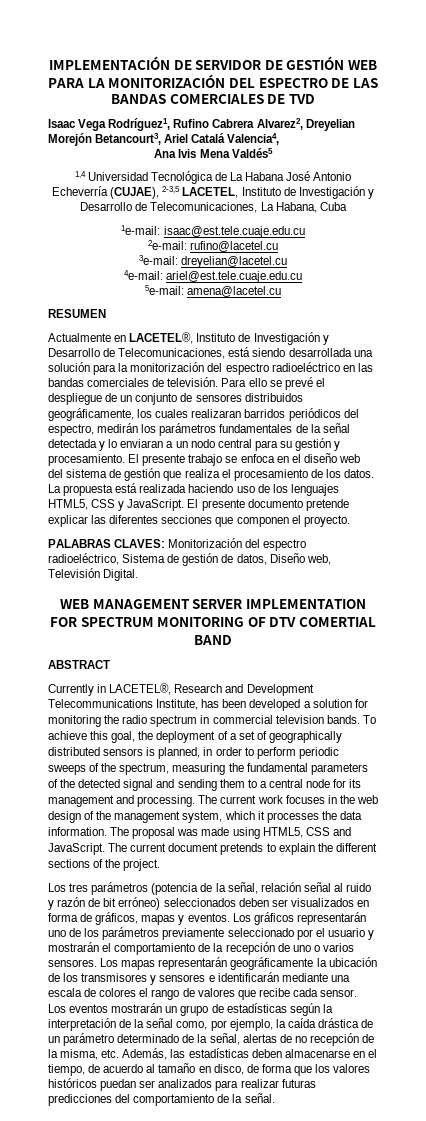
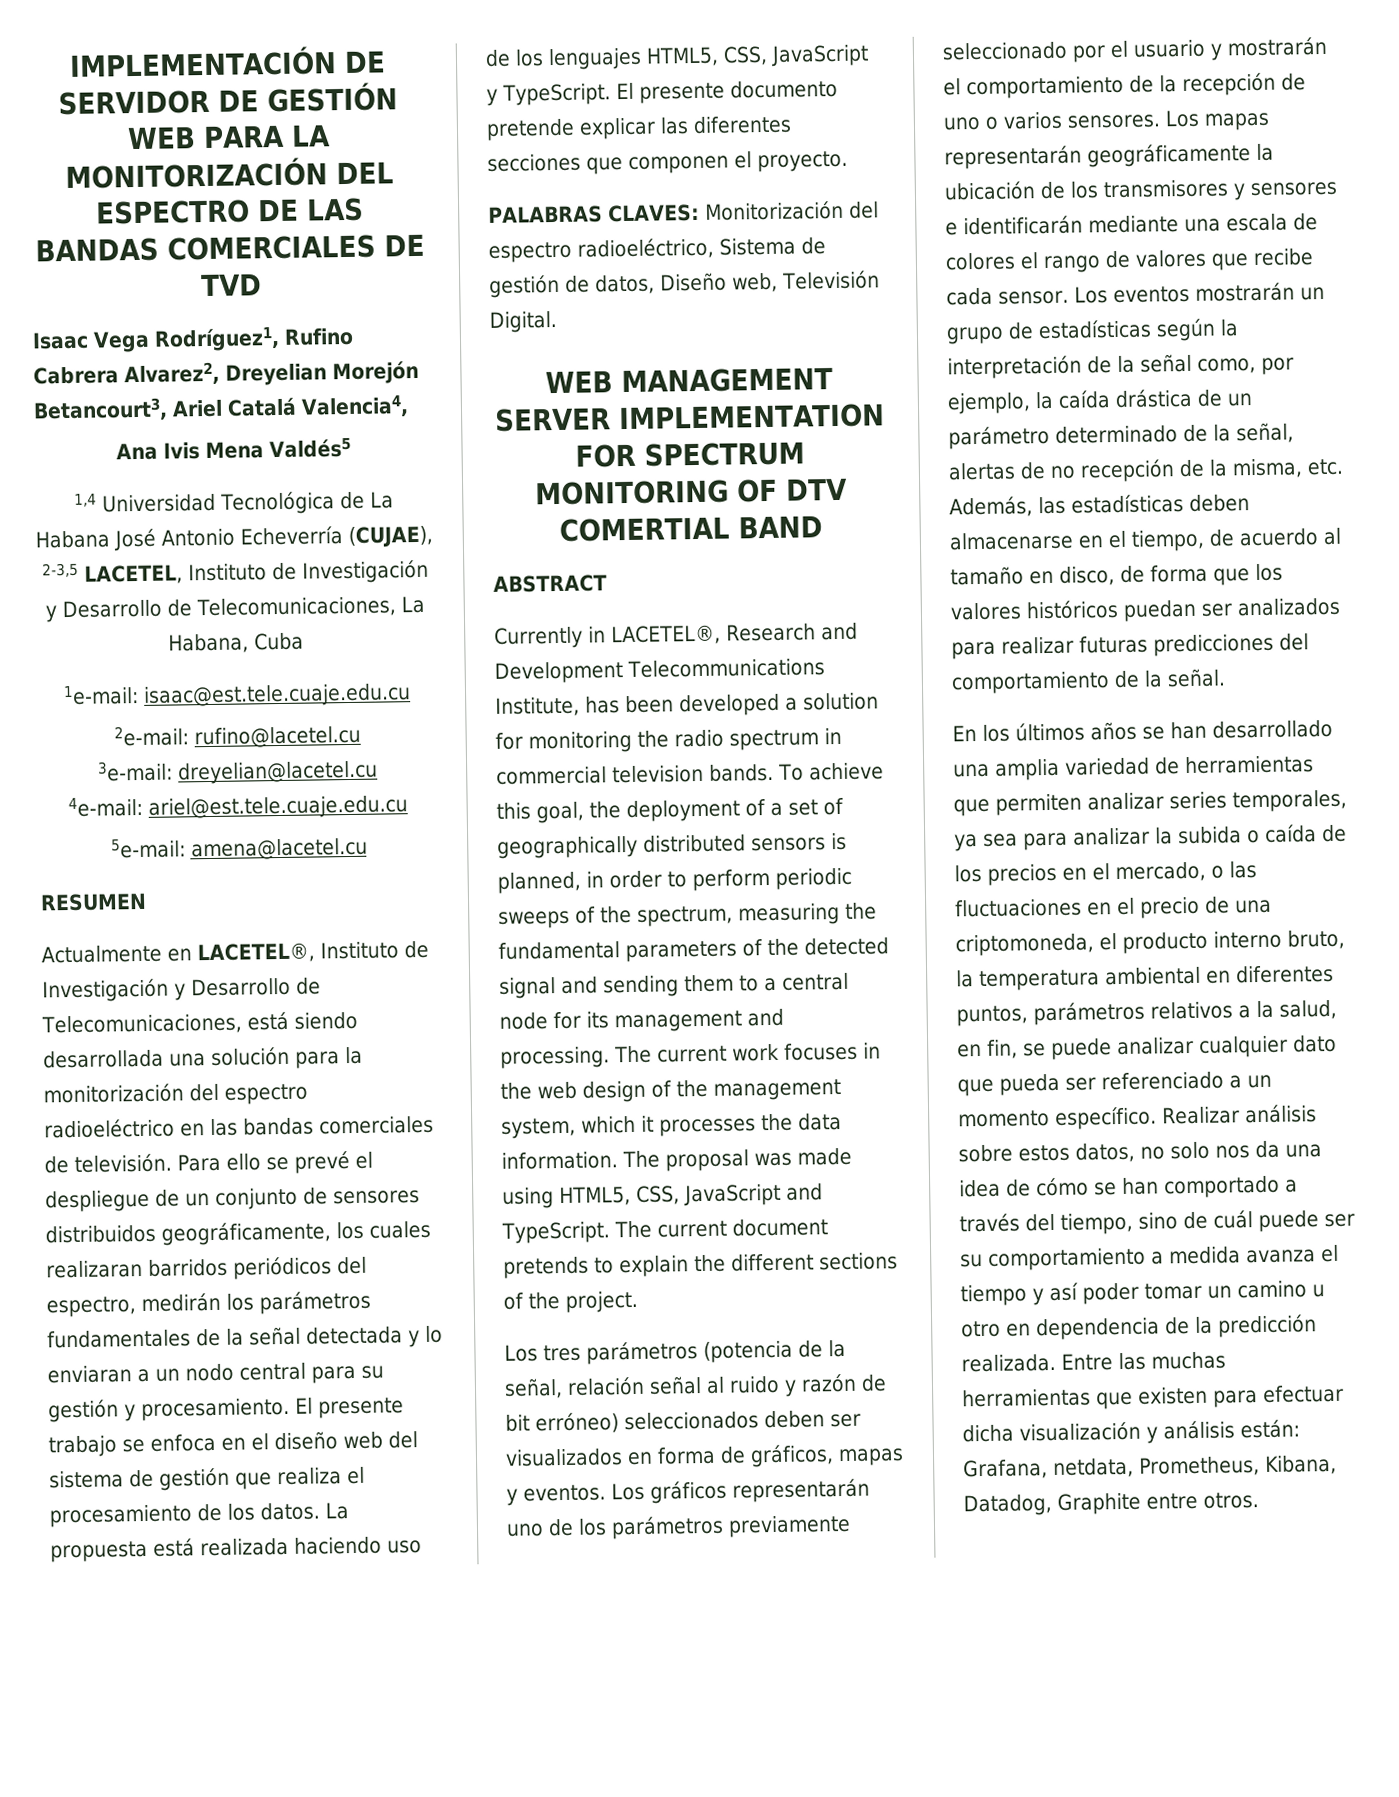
- La propuesta está realizada haciendo uso de los lenguajes HTML5, CSS y JavaScript.
+ La propuesta está realizada haciendo uso de los lenguajes HTML5, CSS, JavaScript y TypeScript.
- The proposal was made using HTML5, CSS and JavaScript.
+ The proposal was made using HTML5, CSS, JavaScript and TypeScript.
+ En los últimos años se han desarrollado una amplia variedad de herramientas que permiten analizar series temporales, ya sea para analizar la subida o caída de los precios en el mercado, o las fluctuaciones en el precio de una criptomoneda, el producto interno bruto, la temperatura ambiental en diferentes puntos, parámetros relativos a la salud, en fin, se puede analizar cualquier dato que pueda ser referenciado a un momento específico. Realizar análisis sobre estos datos, no solo nos da una idea de cómo se han comportado a través del tiempo, sino de cuál puede ser su comportamiento a medida avanza el tiempo y así poder tomar un camino u otro en dependencia de la predicción realizada. Entre las muchas herramientas que existen para efectuar dicha visualización y análisis están: Grafana, netdata, Prometheus, Kibana, Datadog, Graphite entre otros.

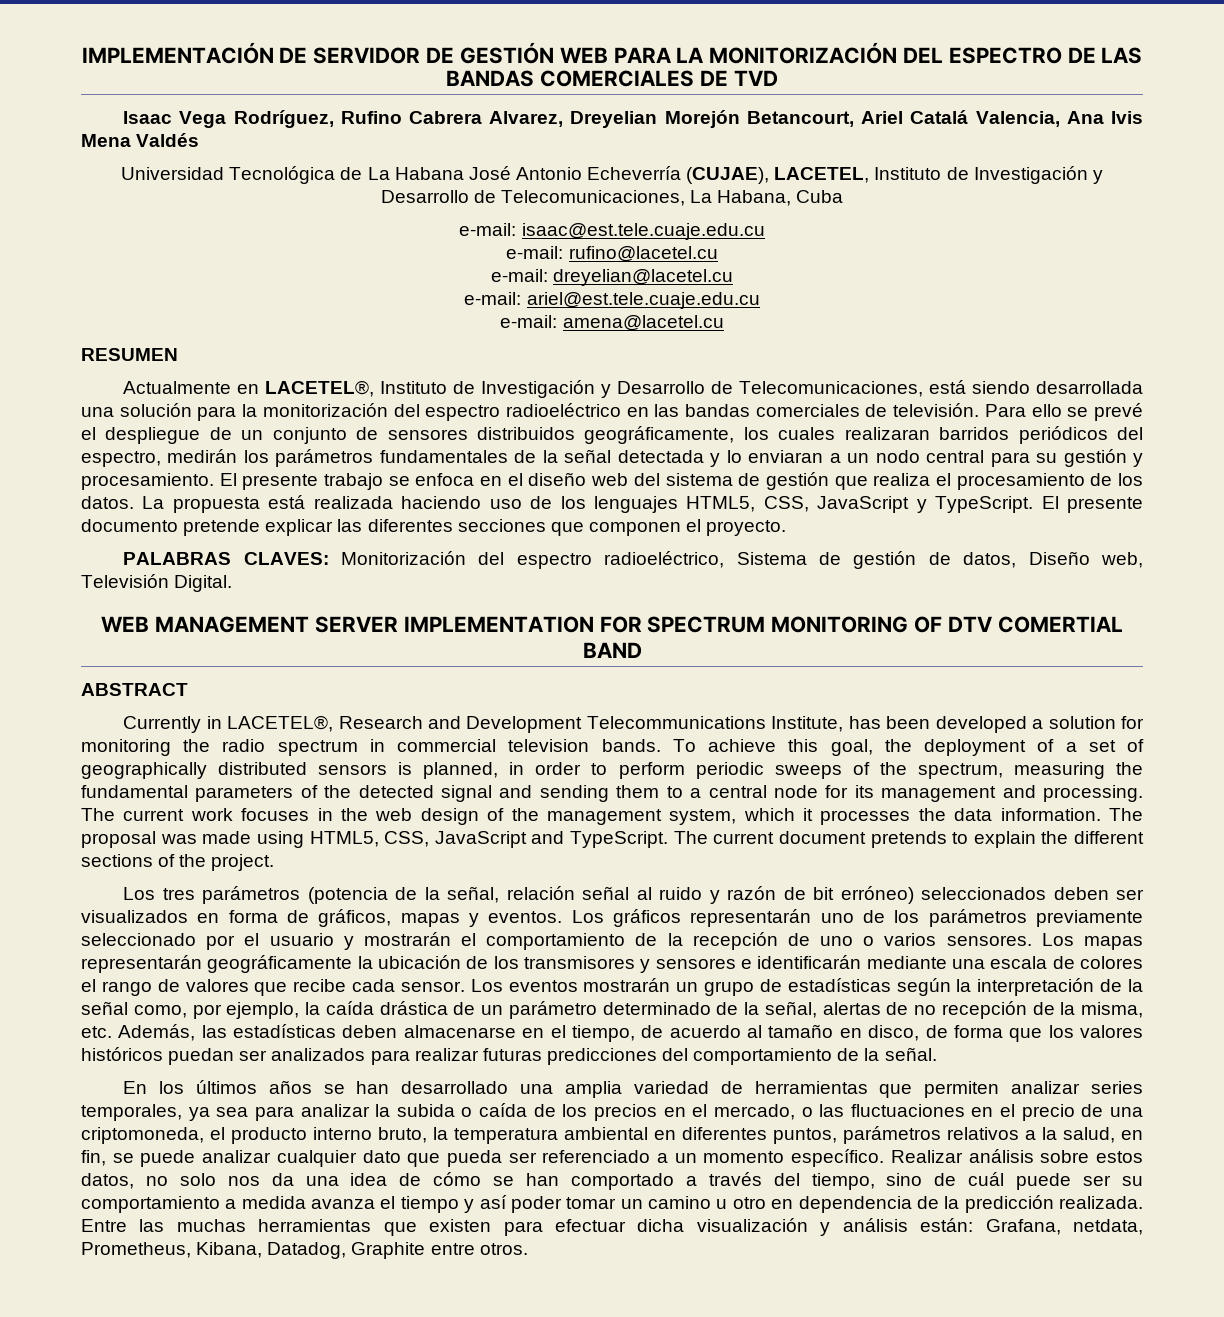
- Isaac Vega Rodríguez1, Rufino Cabrera Alvarez2, Dreyelian Morejón Betancourt3, Ariel Catalá Valencia4,
- Ana Ivis Mena Valdés5
- 1,4 Universidad Tecnológica de La Habana José Antonio Echeverría (CUJAE), 2-3,5 LACETEL, Instituto de Investigación y Desarrollo de Telecomunicaciones, La Habana, Cuba
+ Isaac Vega Rodríguez, Rufino Cabrera Alvarez, Dreyelian Morejón Betancourt, Ariel Catalá Valencia, Ana Ivis Mena Valdés
+ Universidad Tecnológica de La Habana José Antonio Echeverría (CUJAE), LACETEL, Instituto de Investigación y Desarrollo de Telecomunicaciones, La Habana, Cuba
- 1e-mail: isaac@est.tele.cuaje.edu.cu
+ e-mail: isaac@est.tele.cuaje.edu.cu
- 2e-mail: rufino@lacetel.cu
+ e-mail: rufino@lacetel.cu
- 3e-mail: dreyelian@lacetel.cu
+ e-mail: dreyelian@lacetel.cu
- 4e-mail: ariel@est.tele.cuaje.edu.cu
+ e-mail: ariel@est.tele.cuaje.edu.cu
- 5e-mail: amena@lacetel.cu
+ e-mail: amena@lacetel.cu

